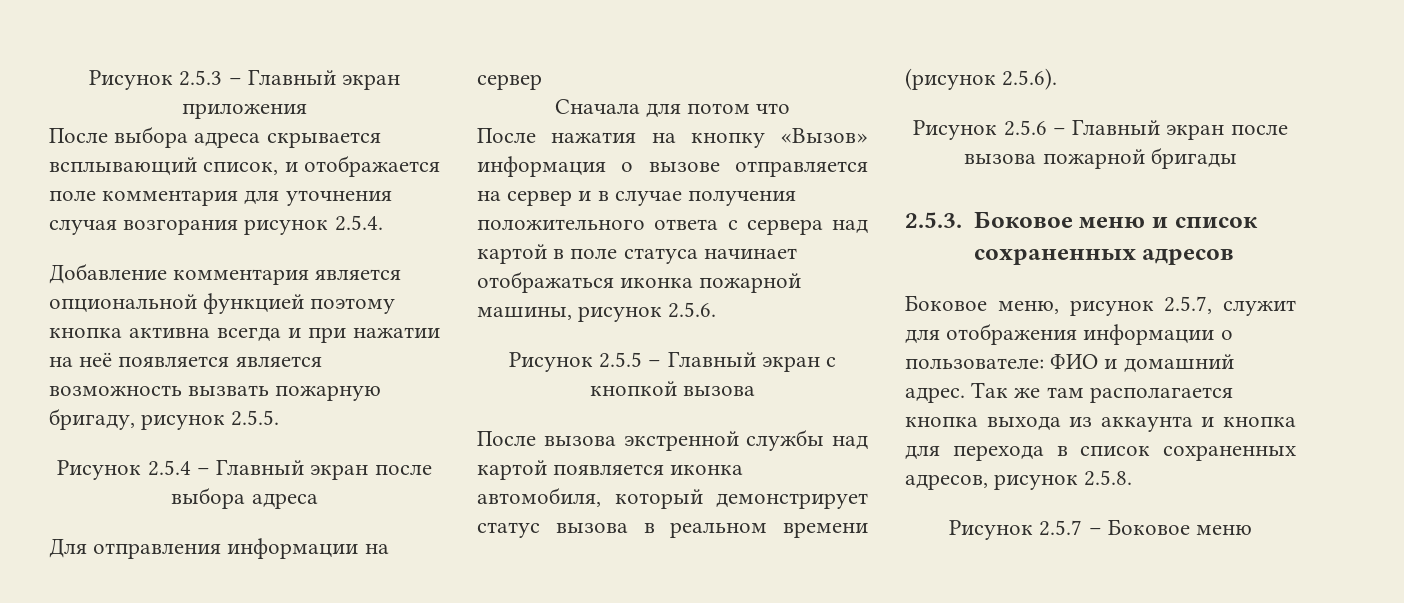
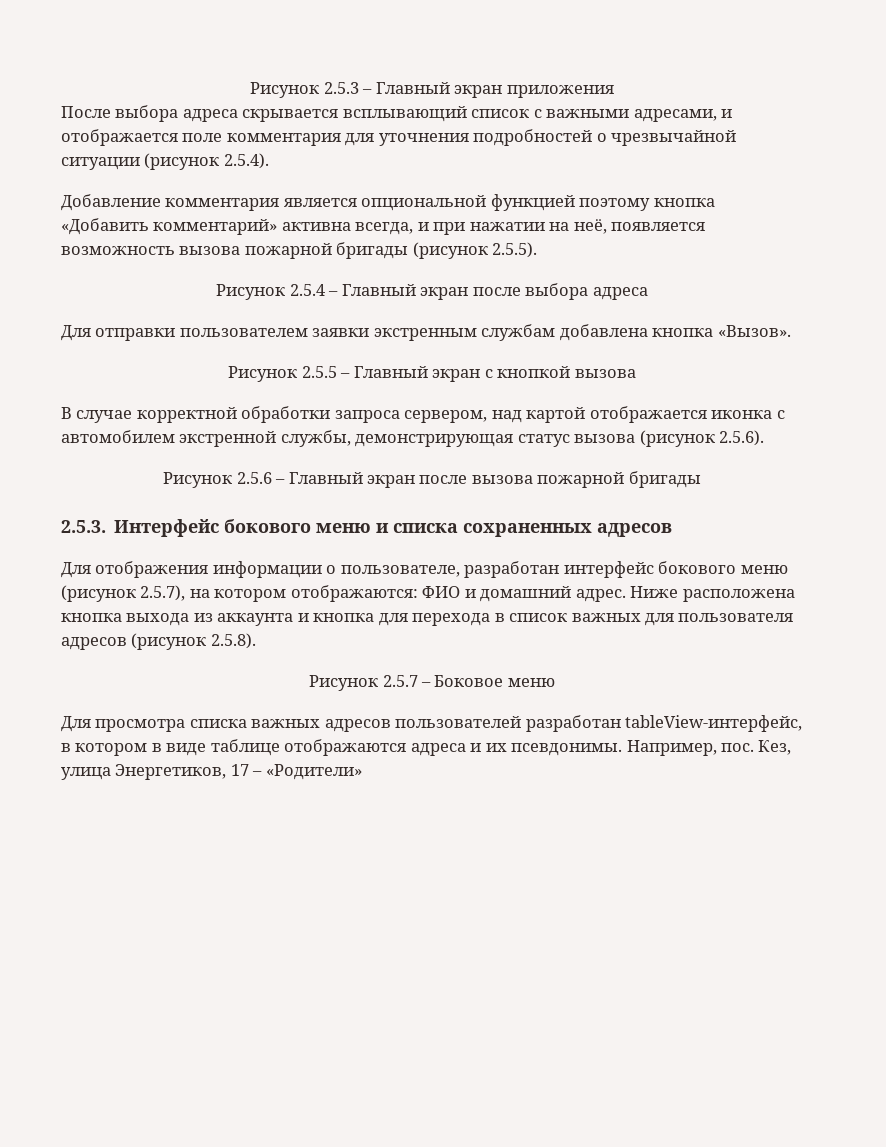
- После выбора адреса скрывается всплывающий список, и отображается поле комментария для уточнения случая возгорания рисунок 2.5.4.
+ После выбора адреса скрывается всплывающий список с важными адресами, и отображается поле комментария для уточнения подробностей о чрезвычайной ситуации (рисунок 2.5.4).
- Добавление комментария является опциональной функцией поэтому кнопка активна всегда и при нажатии на неё появляется является возможность вызвать пожарную бригаду, рисунок 2.5.5.
+ Добавление комментария является опциональной функцией поэтому кнопка «Добавить комментарий» активна всегда, и при нажатии на неё, появляется возможность вызова пожарной бригады (рисунок 2.5.5).
- Для отправления информации на сервер
- Сначала для потом что
- После нажатия на кнопку «Вызов» информация о вызове отправляется на сервер и в случае получения положительного ответа с сервера над картой в поле статуса начинает отображаться иконка пожарной машины, рисунок 2.5.6.
+ Для отправки пользователем заявки экстренным службам добавлена кнопка «Вызов».
- После вызова экстренной службы над картой появляется иконка автомобиля, который демонстрирует статус вызова в реальном времени (рисунок 2.5.6).
+ В случае корректной обработки запроса сервером, над картой отображается иконка с автомобилем экстренной службы, демонстрирующая статус вызова (рисунок 2.5.6).
- 2.5.3. Боковое меню и список сохраненных адресов
+ 2.5.3. Интерфейс бокового меню и списка сохраненных адресов
- Боковое меню, рисунок 2.5.7, служит для отображения информации о пользователе: ФИО и домашний адрес. Так же там располагается кнопка выхода из аккаунта и кнопка для перехода в список сохраненных адресов, рисунок 2.5.8.
+ Для отображения информации о пользователе, разработан интерфейс бокового меню (рисунок 2.5.7), на котором отображаются: ФИО и домашний адрес. Ниже расположена кнопка выхода из аккаунта и кнопка для перехода в список важных для пользователя адресов (рисунок 2.5.8).
+ Для просмотра списка важных адресов пользователей разработан tableView-интерфейс, в котором в виде таблице отображаются адреса и их псевдонимы. Например, пос. Кез, улица Энергетиков, 17 – «Родители»

